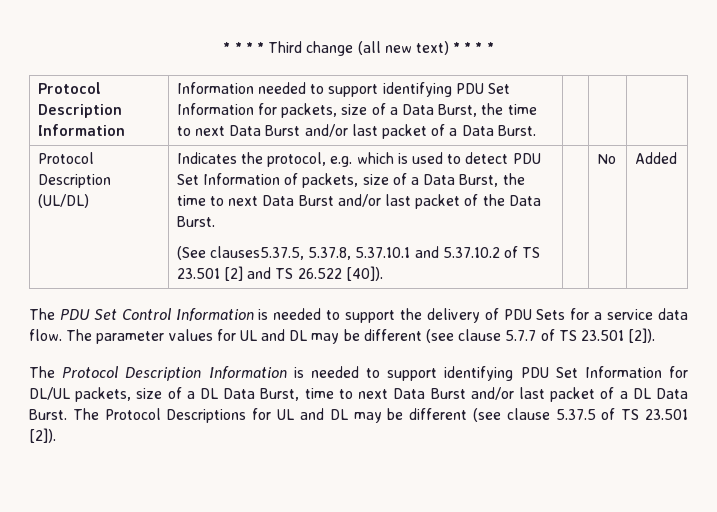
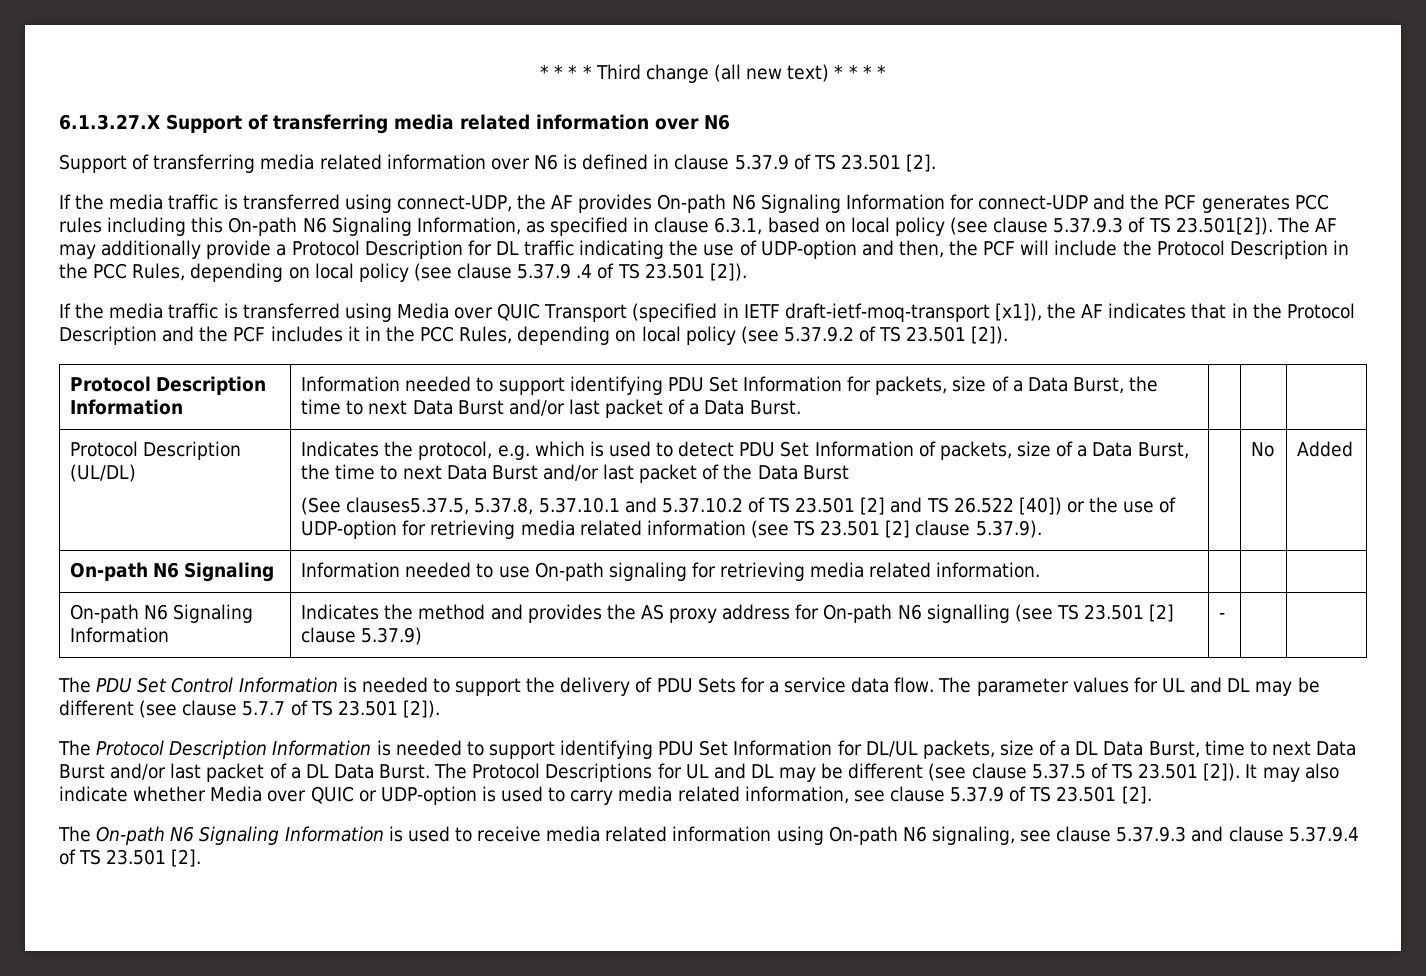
+ 6.1.3.27.X Support of transferring media related information over N6
+ Support of transferring media related information over N6 is defined in clause 5.37.9 of TS 23.501 [2].
+ If the media traffic is transferred using connect-UDP, the AF provides On-path N6 Signaling Information for connect-UDP and the PCF generates PCC rules including this On-path N6 Signaling Information, as specified in clause 6.3.1, based on local policy (see clause 5.37.9.3 of TS 23.501[2]). The AF may additionally provide a Protocol Description for DL traffic indicating the use of UDP-option and then, the PCF will include the Protocol Description in the PCC Rules, depending on local policy (see clause 5.37.9 .4 of TS 23.501 [2]).
+ If the media traffic is transferred using Media over QUIC Transport (specified in IETF draft-ietf-moq-transport [x1]), the AF indicates that in the Protocol Description and the PCF includes it in the PCC Rules, depending on local policy (see 5.37.9.2 of TS 23.501 [2]).
- Indicates the protocol, e.g. which is used to detect PDU Set Information of packets, size of a Data Burst, the time to next Data Burst and/or last packet of the Data Burst.
+ Indicates the protocol, e.g. which is used to detect PDU Set Information of packets, size of a Data Burst, the time to next Data Burst and/or last packet of the Data Burst
- (See clauses5.37.5, 5.37.8, 5.37.10.1 and 5.37.10.2 of TS 23.501 [2] and TS 26.522 [40]). | | No | Added
+ (See clauses5.37.5, 5.37.8, 5.37.10.1 and 5.37.10.2 of TS 23.501 [2] and TS 26.522 [40]) or the use of UDP-option for retrieving media related information (see TS 23.501 [2] clause 5.37.9). | | No | Added
+ On-path N6 Signaling | Information needed to use On-path signaling for retrieving media related information. | | |
+ On-path N6 Signaling Information | Indicates the method and provides the AS proxy address for On-path N6 signalling (see TS 23.501 [2] clause 5.37.9) | - | |
+ It may also indicate whether Media over QUIC or UDP-option is used to carry media related information, see clause 5.37.9 of TS 23.501 [2].
+ The On-path N6 Signaling Information is used to receive media related information using On-path N6 signaling, see clause 5.37.9.3 and clause 5.37.9.4 of TS 23.501 [2].

